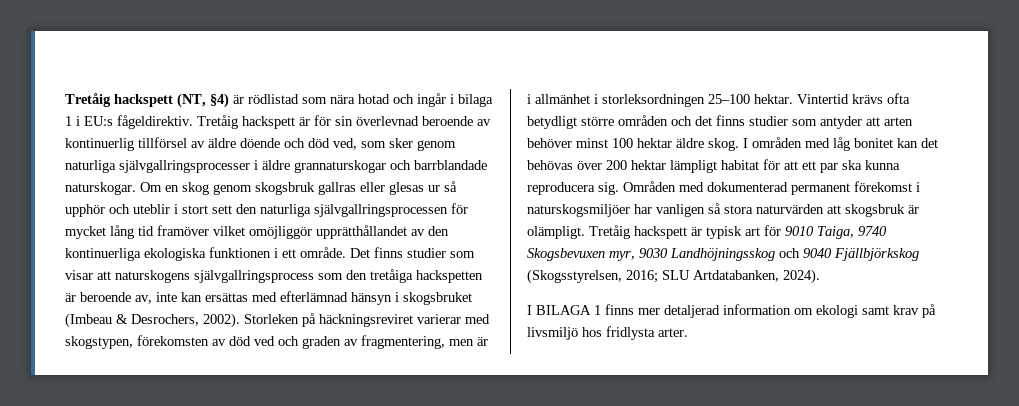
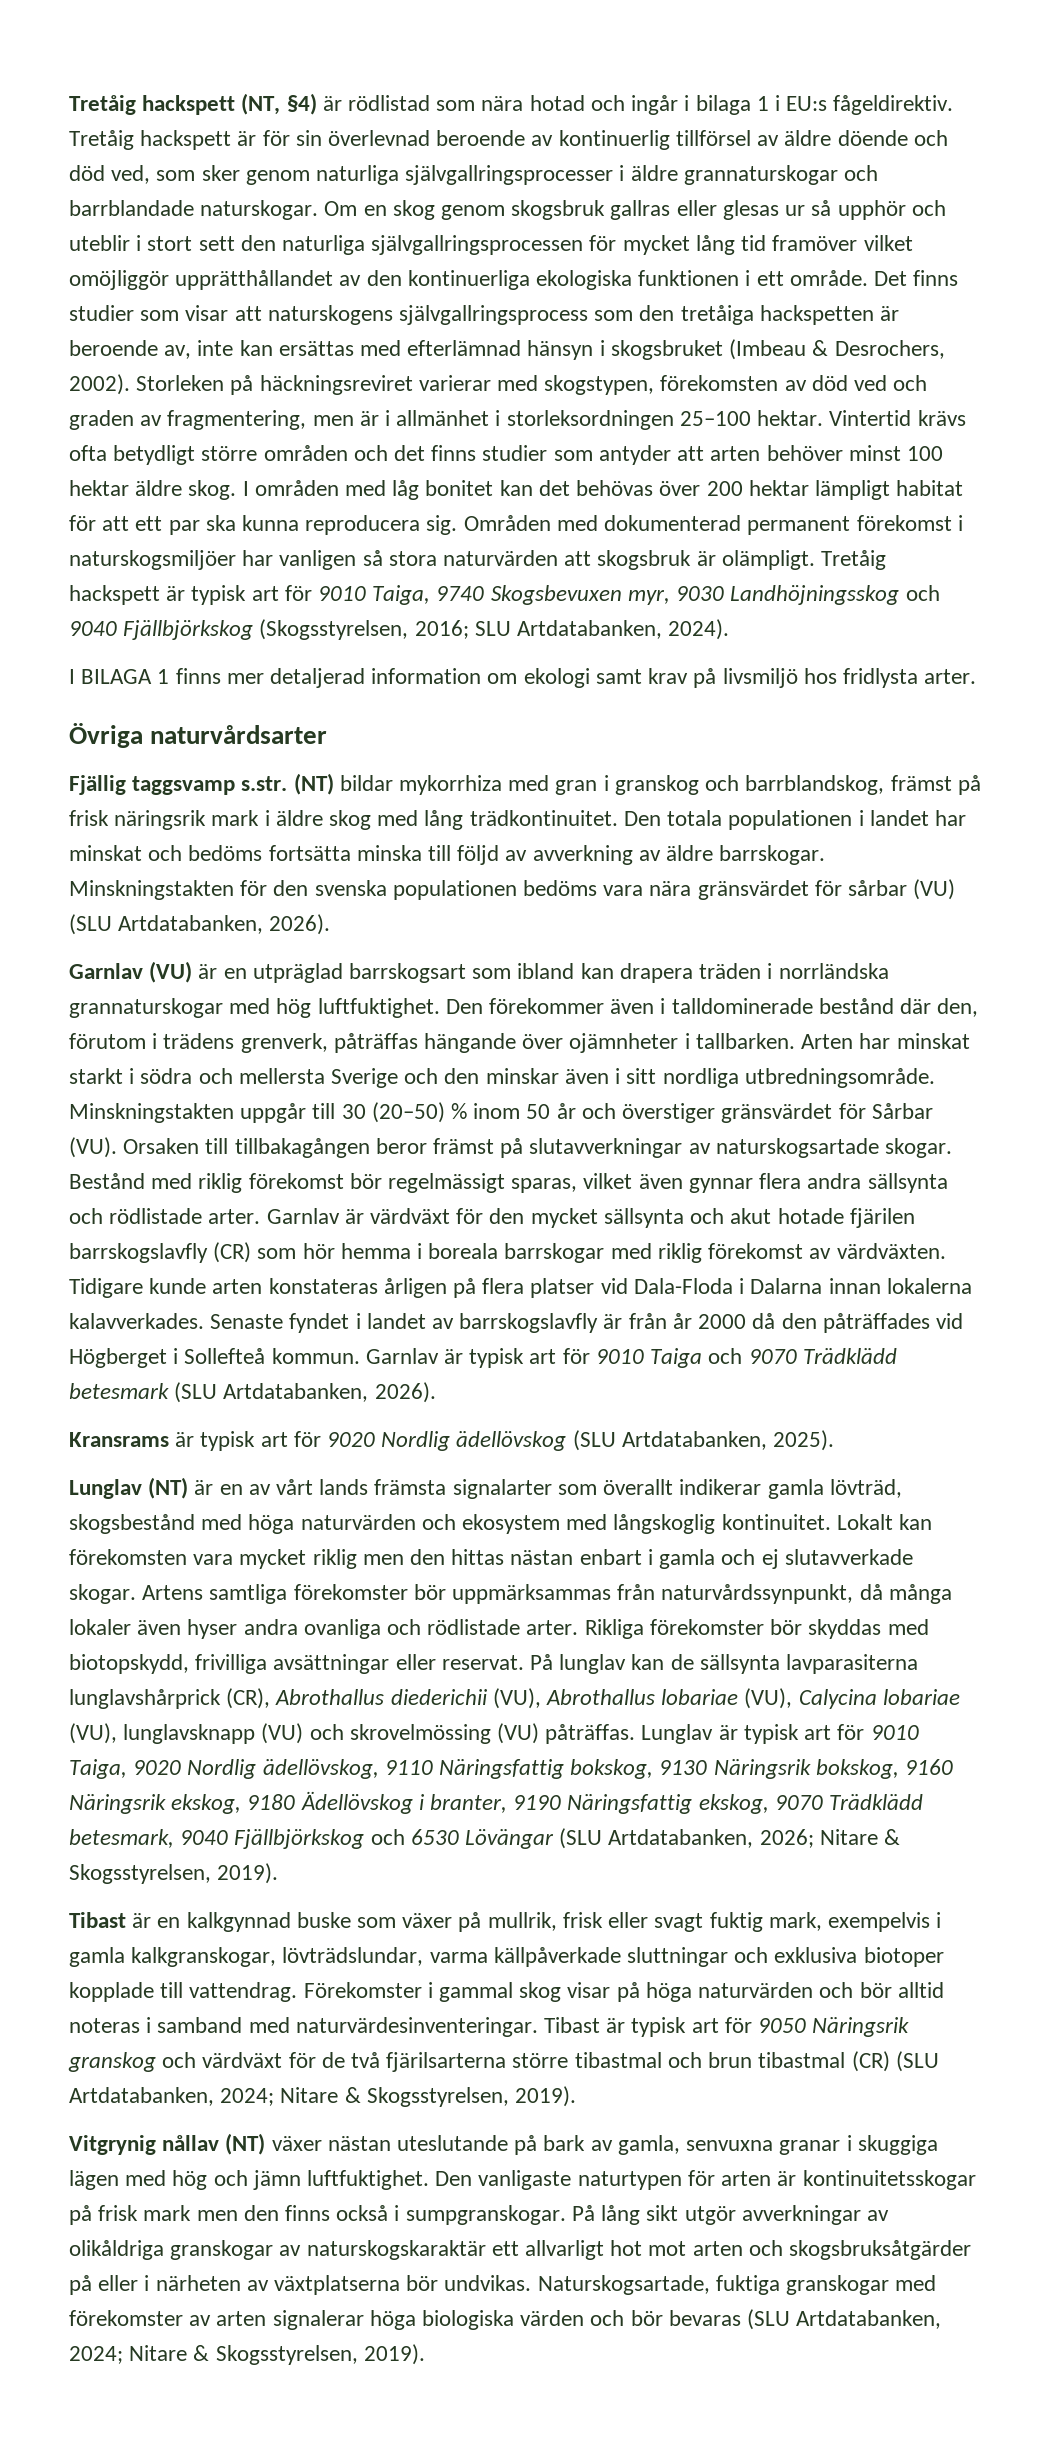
+ Övriga naturvårdsarter
+ Fjällig taggsvamp s.str. (NT) bildar mykorrhiza med gran i granskog och barrblandskog, främst på frisk näringsrik mark i äldre skog med lång trädkontinuitet. Den totala populationen i landet har minskat och bedöms fortsätta minska till följd av avverkning av äldre barrskogar. Minskningstakten för den svenska populationen bedöms vara nära gränsvärdet för sårbar (VU) (SLU Artdatabanken, 2026).
+ Garnlav (VU) är en utpräglad barrskogsart som ibland kan drapera träden i norrländska grannaturskogar med hög luftfuktighet. Den förekommer även i talldominerade bestånd där den, förutom i trädens grenverk, påträffas hängande över ojämnheter i tallbarken. Arten har minskat starkt i södra och mellersta Sverige och den minskar även i sitt nordliga utbredningsområde. Minskningstakten uppgår till 30 (20–50) % inom 50 år och överstiger gränsvärdet för Sårbar (VU). Orsaken till tillbakagången beror främst på slutavverkningar av naturskogsartade skogar. Bestånd med riklig förekomst bör regelmässigt sparas, vilket även gynnar flera andra sällsynta och rödlistade arter. Garnlav är värdväxt för den mycket sällsynta och akut hotade fjärilen barrskogslavfly (CR) som hör hemma i boreala barrskogar med riklig förekomst av värdväxten. Tidigare kunde arten konstateras årligen på flera platser vid Dala-Floda i Dalarna innan lokalerna kalavverkades. Senaste fyndet i landet av barrskogslavfly är från år 2000 då den påträffades vid Högberget i Sollefteå kommun. Garnlav är typisk art för 9010 Taiga och 9070 Trädklädd betesmark (SLU Artdatabanken, 2026).
+ Kransrams är typisk art för 9020 Nordlig ädellövskog (SLU Artdatabanken, 2025).
+ Lunglav (NT) är en av vårt lands främsta signalarter som överallt indikerar gamla lövträd, skogsbestånd med höga naturvärden och ekosystem med långskoglig kontinuitet. Lokalt kan förekomsten vara mycket riklig men den hittas nästan enbart i gamla och ej slutavverkade skogar. Artens samtliga förekomster bör uppmärksammas från naturvårdssynpunkt, då många lokaler även hyser andra ovanliga och rödlistade arter. Rikliga förekomster bör skyddas med biotopskydd, frivilliga avsättningar eller reservat. På lunglav kan de sällsynta lavparasiterna lunglavshårprick (CR), Abrothallus diederichii (VU), Abrothallus lobariae (VU), Calycina lobariae (VU), lunglavsknapp (VU) och skrovelmössing (VU) påträffas. Lunglav är typisk art för 9010 Taiga, 9020 Nordlig ädellövskog, 9110 Näringsfattig bokskog, 9130 Näringsrik bokskog, 9160 Näringsrik ekskog, 9180 Ädellövskog i branter, 9190 Näringsfattig ekskog, 9070 Trädklädd betesmark, 9040 Fjällbjörkskog och 6530 Lövängar (SLU Artdatabanken, 2026; Nitare & Skogsstyrelsen, 2019).
+ Tibast är en kalkgynnad buske som växer på mullrik, frisk eller svagt fuktig mark, exempelvis i gamla kalkgranskogar, lövträdslundar, varma källpåverkade sluttningar och exklusiva biotoper kopplade till vattendrag. Förekomster i gammal skog visar på höga naturvärden och bör alltid noteras i samband med naturvärdesinventeringar. Tibast är typisk art för 9050 Näringsrik granskog och värdväxt för de två fjärilsarterna större tibastmal och brun tibastmal (CR) (SLU Artdatabanken, 2024; Nitare & Skogsstyrelsen, 2019).
+ Vitgrynig nållav (NT) växer nästan uteslutande på bark av gamla, senvuxna granar i skuggiga lägen med hög och jämn luftfuktighet. Den vanligaste naturtypen för arten är kontinuitetsskogar på frisk mark men den finns också i sumpgranskogar. På lång sikt utgör avverkningar av olikåldriga granskogar av naturskogskaraktär ett allvarligt hot mot arten och skogsbruksåtgärder på eller i närheten av växtplatserna bör undvikas. Naturskogsartade, fuktiga granskogar med förekomster av arten signalerar höga biologiska värden och bör bevaras (SLU Artdatabanken, 2024; Nitare & Skogsstyrelsen, 2019).

